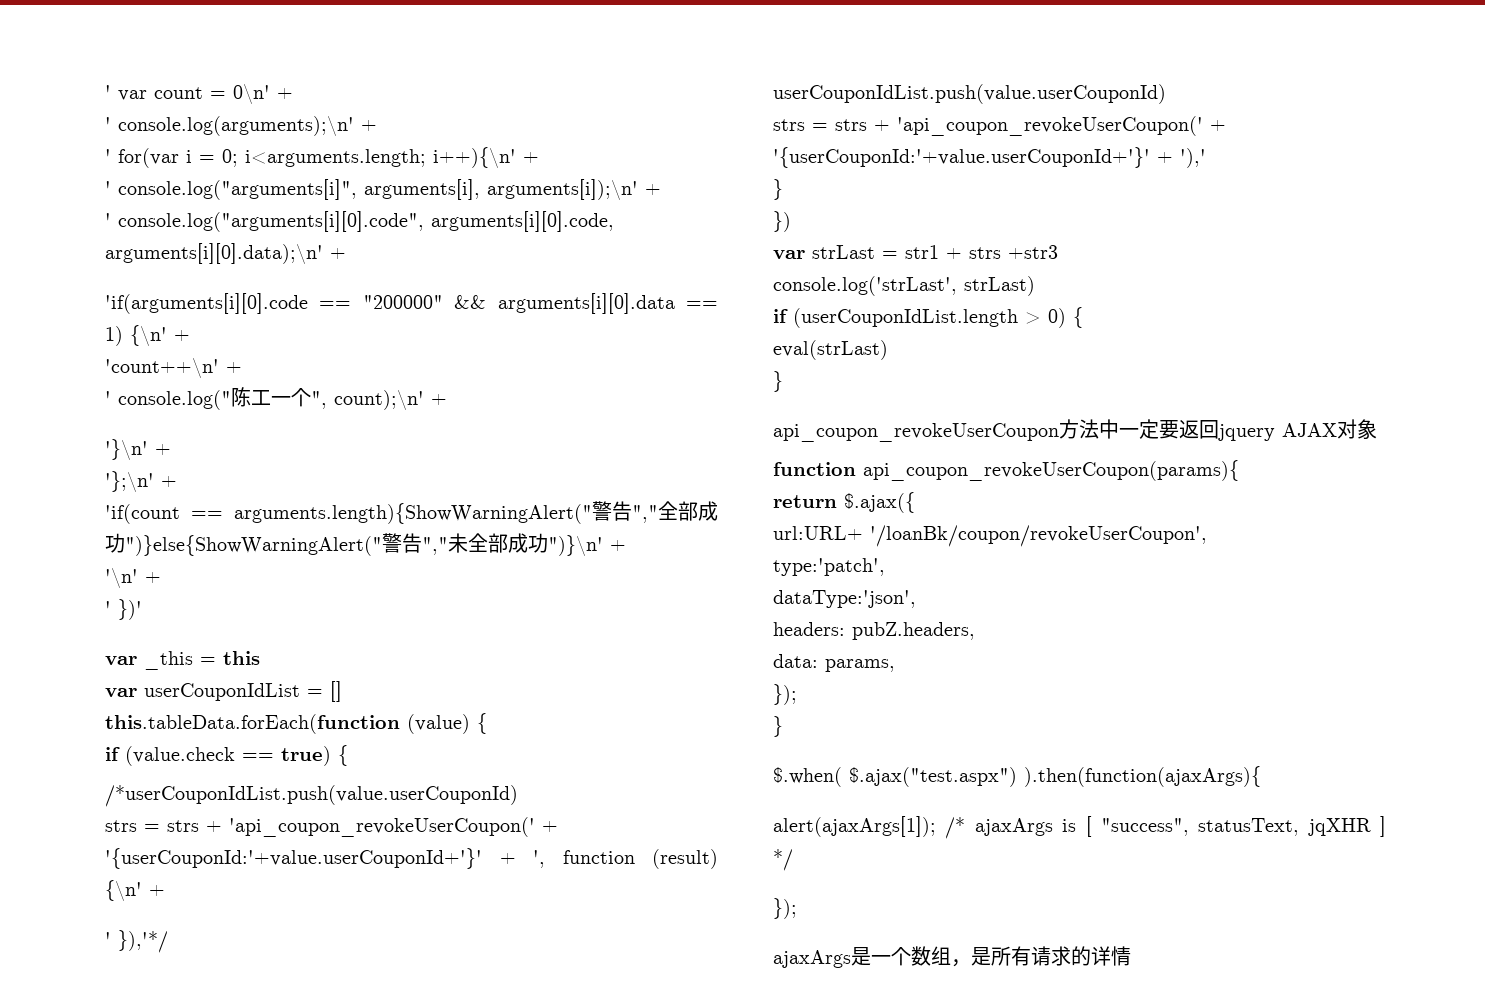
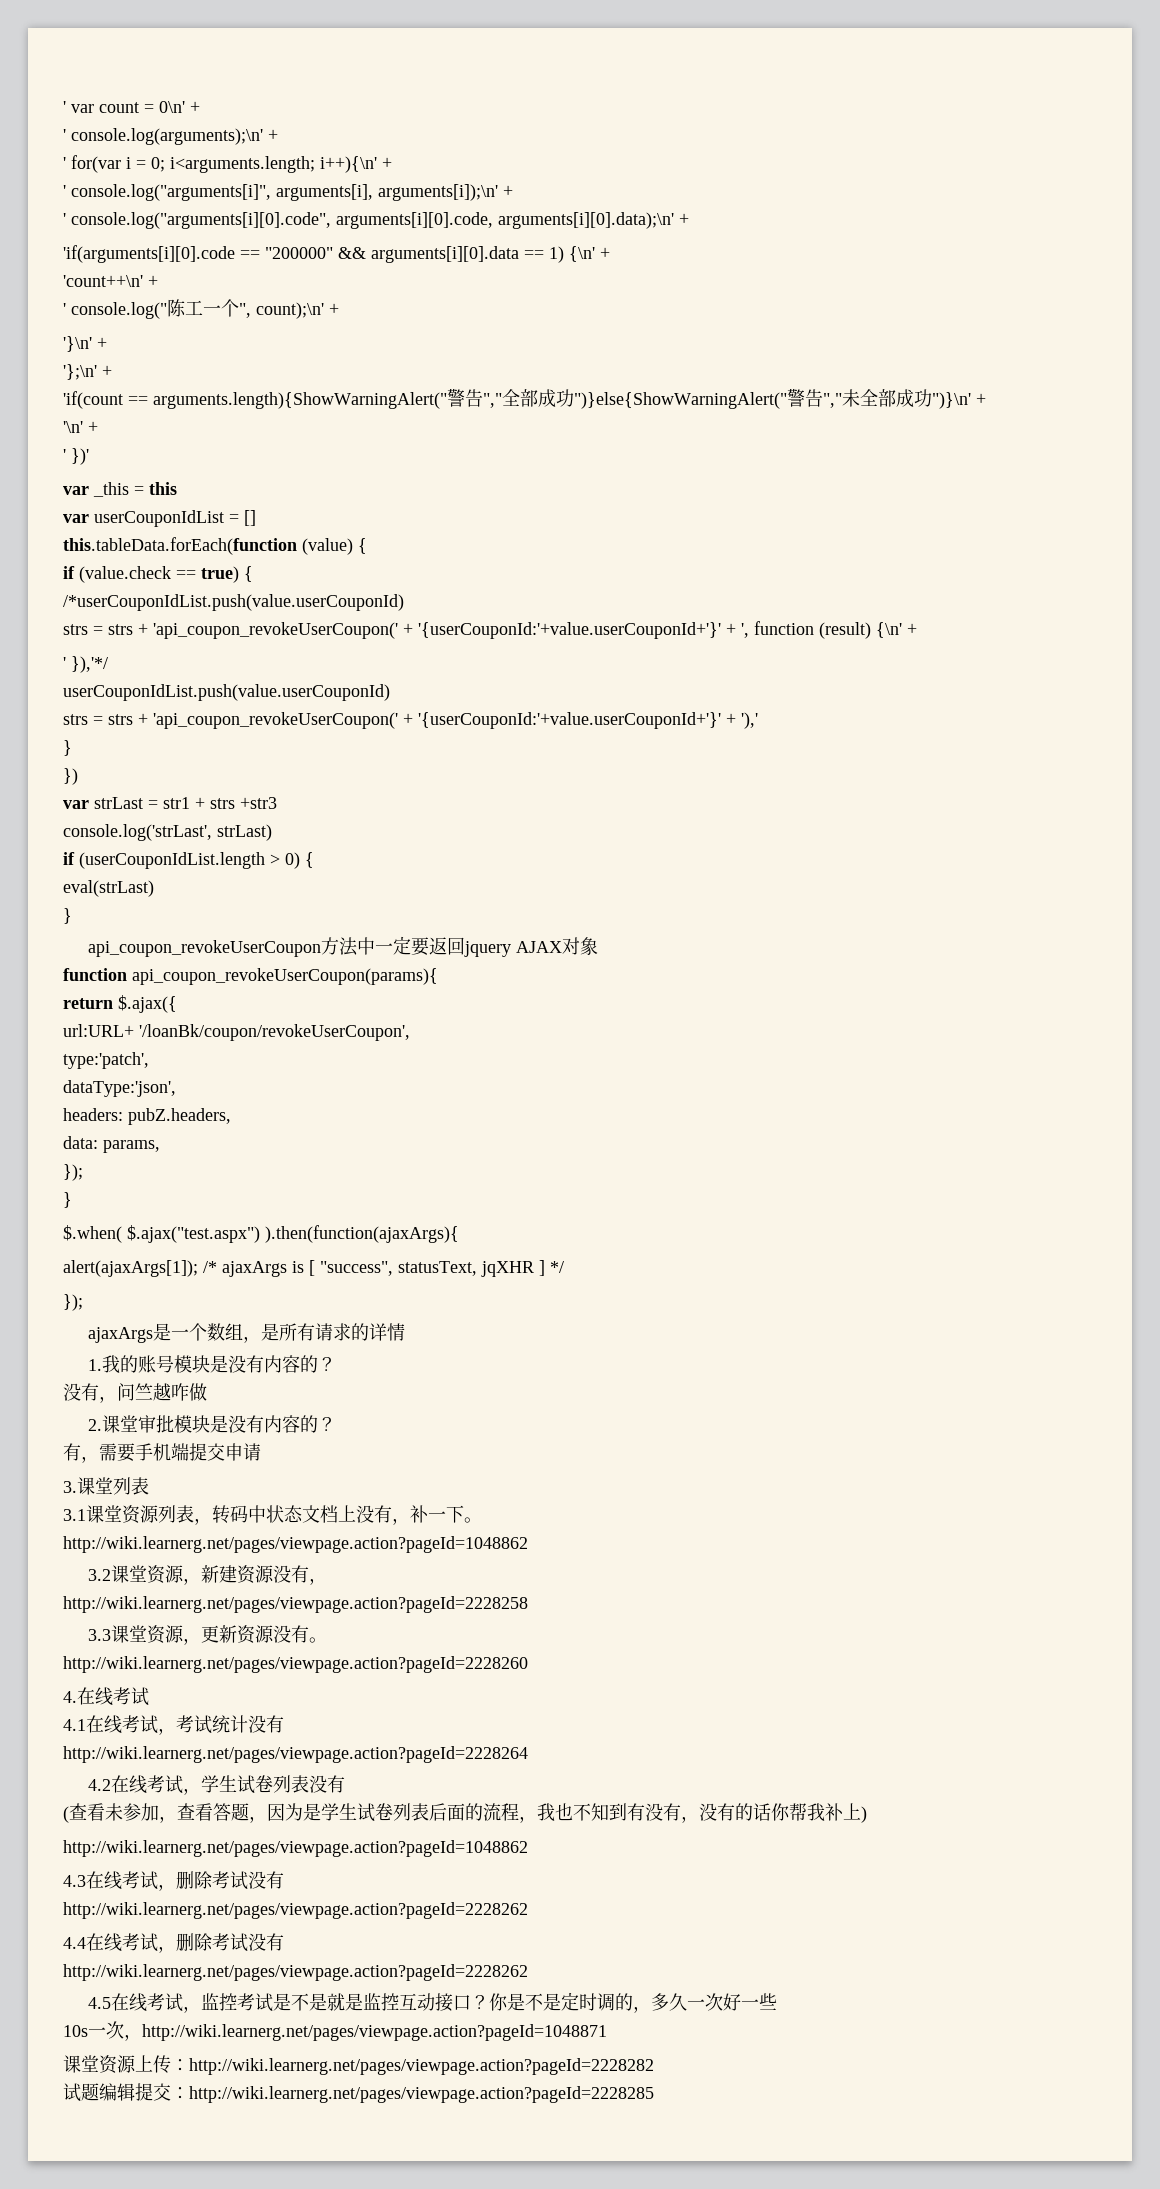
+ 1.我的账号模块是没有内容的？
+ 没有，问竺越咋做
+ 2.课堂审批模块是没有内容的？
+ 有，需要手机端提交申请
+ 3.课堂列表
+ 3.1课堂资源列表，转码中状态文档上没有，补一下。
+ http://wiki.learnerg.net/pages/viewpage.action?pageId=1048862
+ 3.2课堂资源，新建资源没有，
+ http://wiki.learnerg.net/pages/viewpage.action?pageId=2228258
+ 3.3课堂资源，更新资源没有。
+ http://wiki.learnerg.net/pages/viewpage.action?pageId=2228260
+ 4.在线考试
+ 4.1在线考试，考试统计没有
+ http://wiki.learnerg.net/pages/viewpage.action?pageId=2228264
+ 4.2在线考试，学生试卷列表没有
+ (查看未参加，查看答题，因为是学生试卷列表后面的流程，我也不知到有没有，没有的话你帮我补上)
+ http://wiki.learnerg.net/pages/viewpage.action?pageId=1048862
+ 4.3在线考试，删除考试没有
+ http://wiki.learnerg.net/pages/viewpage.action?pageId=2228262
+ 4.4在线考试，删除考试没有
+ http://wiki.learnerg.net/pages/viewpage.action?pageId=2228262
+ 4.5在线考试，监控考试是不是就是监控互动接口？你是不是定时调的，多久一次好一些
+ 10s一次，http://wiki.learnerg.net/pages/viewpage.action?pageId=1048871
+ 课堂资源上传：http://wiki.learnerg.net/pages/viewpage.action?pageId=2228282
+ 试题编辑提交：http://wiki.learnerg.net/pages/viewpage.action?pageId=2228285

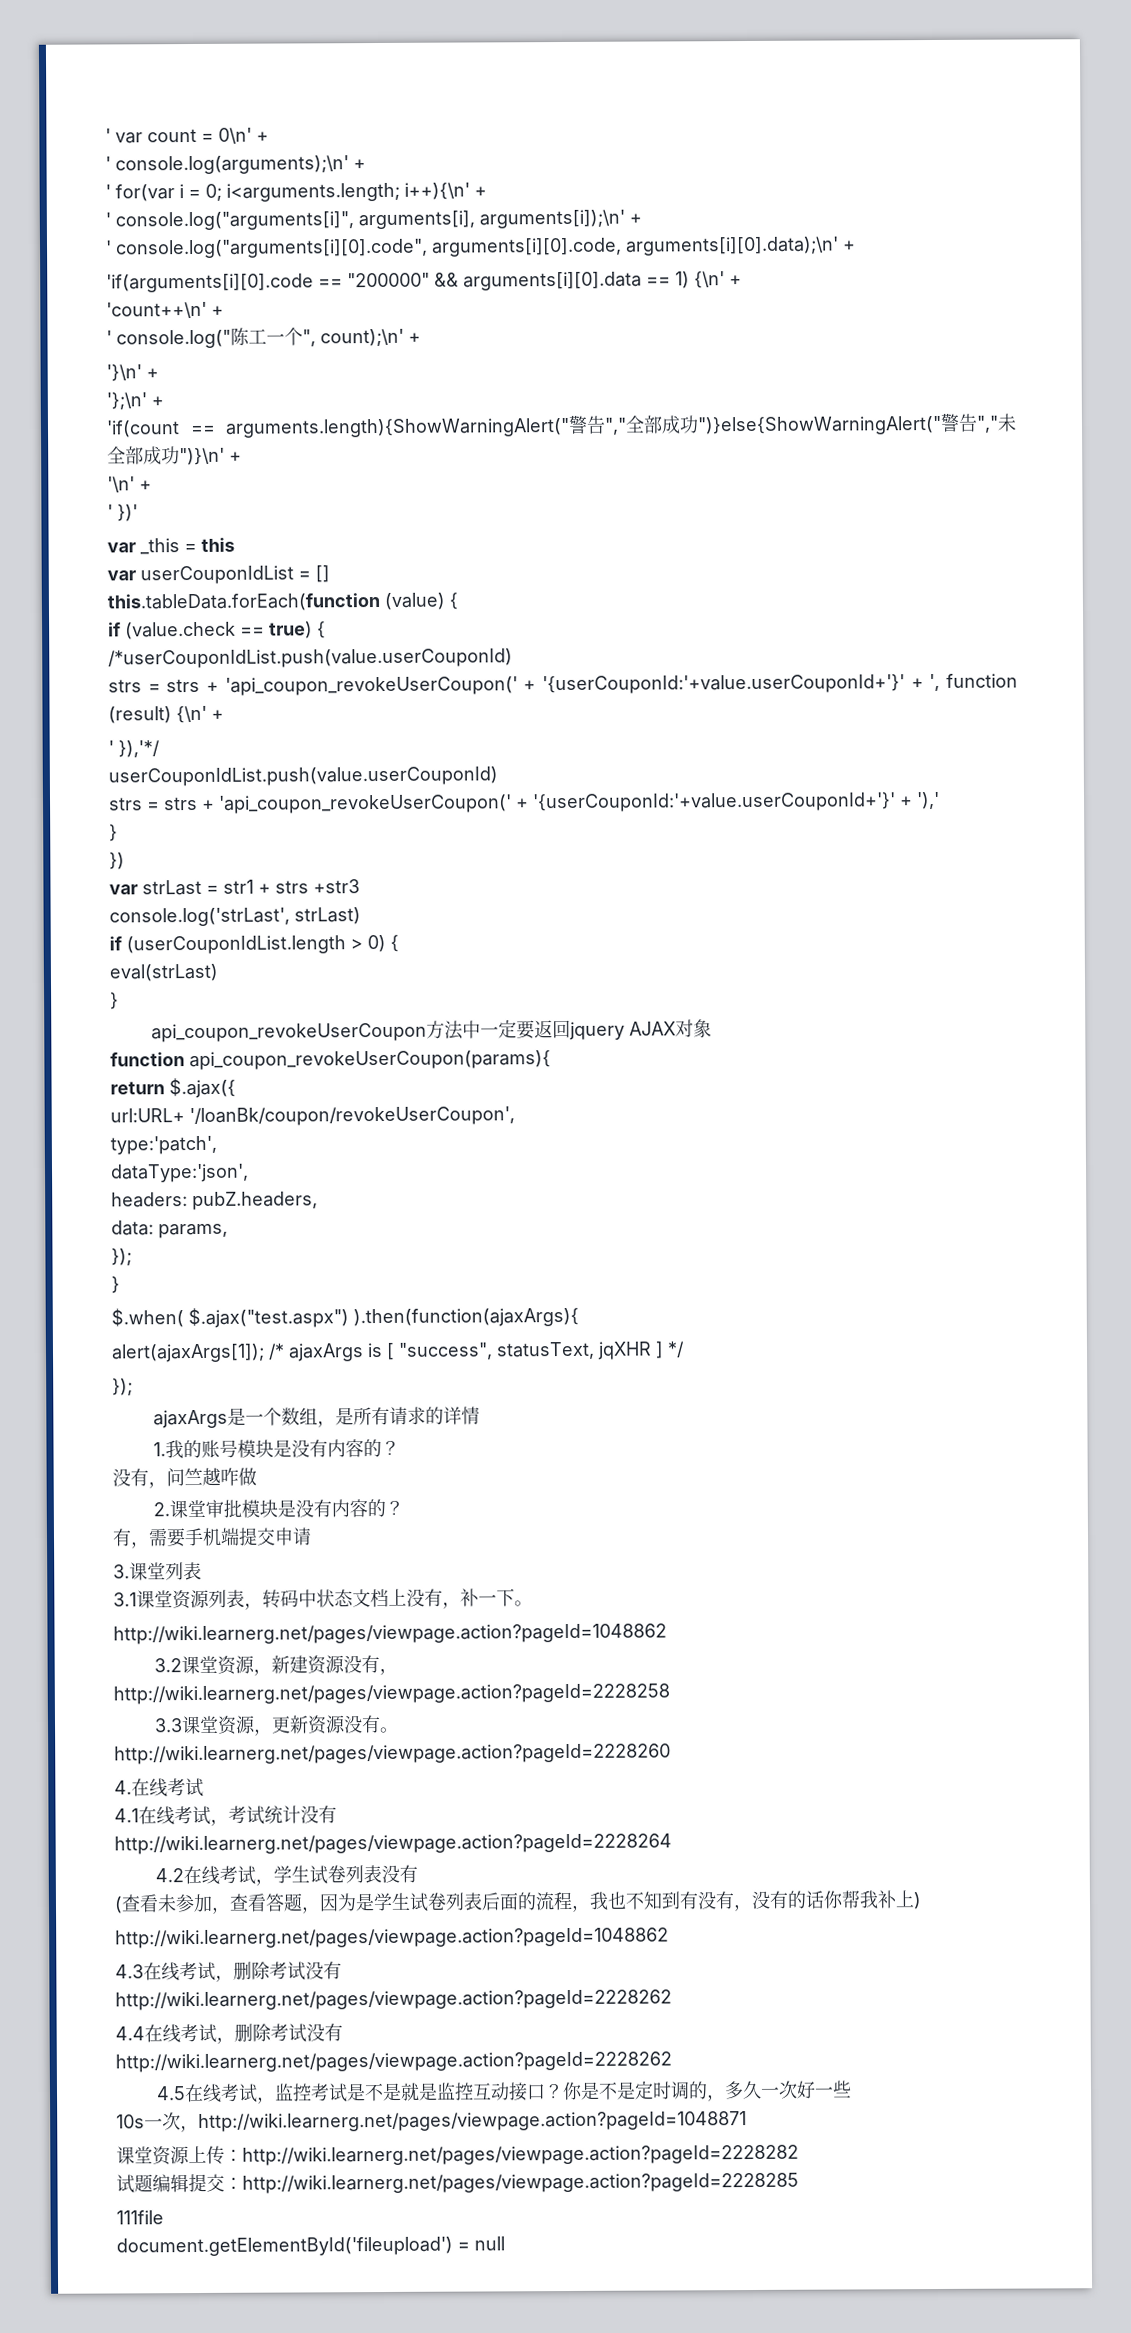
+ 111file
+ document.getElementById('fileupload') = null

